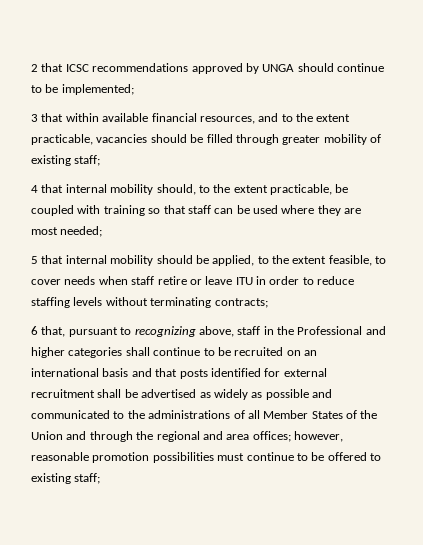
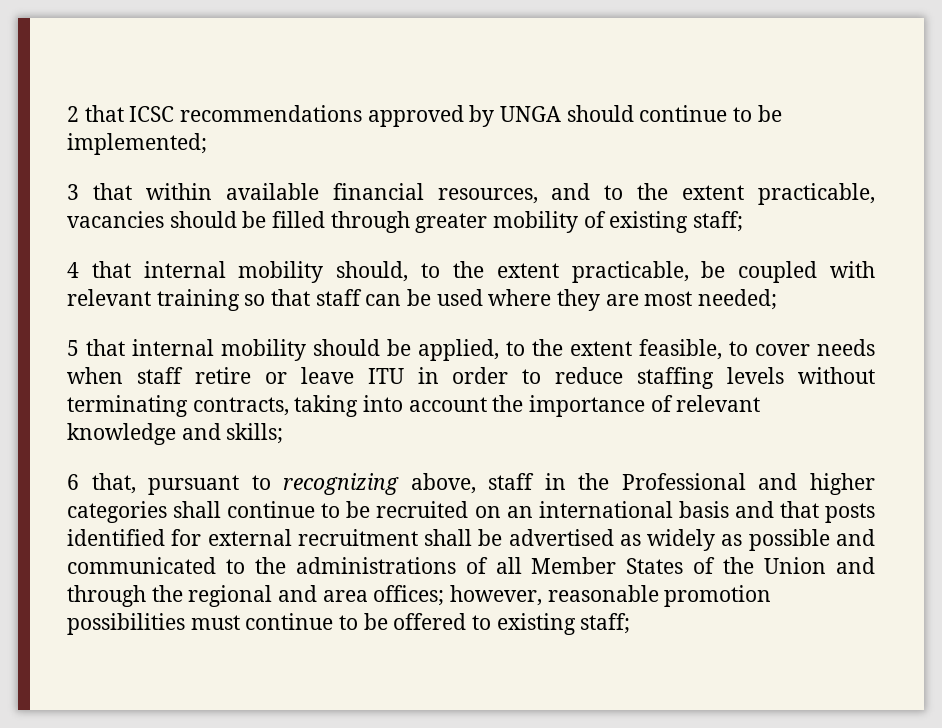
- 4 that internal mobility should, to the extent practicable, be coupled with training so that staff can be used where they are most needed;
+ 4 that internal mobility should, to the extent practicable, be coupled with relevant training so that staff can be used where they are most needed;
- 5 that internal mobility should be applied, to the extent feasible, to cover needs when staff retire or leave ITU in order to reduce staffing levels without terminating contracts;
+ 5 that internal mobility should be applied, to the extent feasible, to cover needs when staff retire or leave ITU in order to reduce staffing levels without terminating contracts, taking into account the importance of relevant knowledge and skills;

